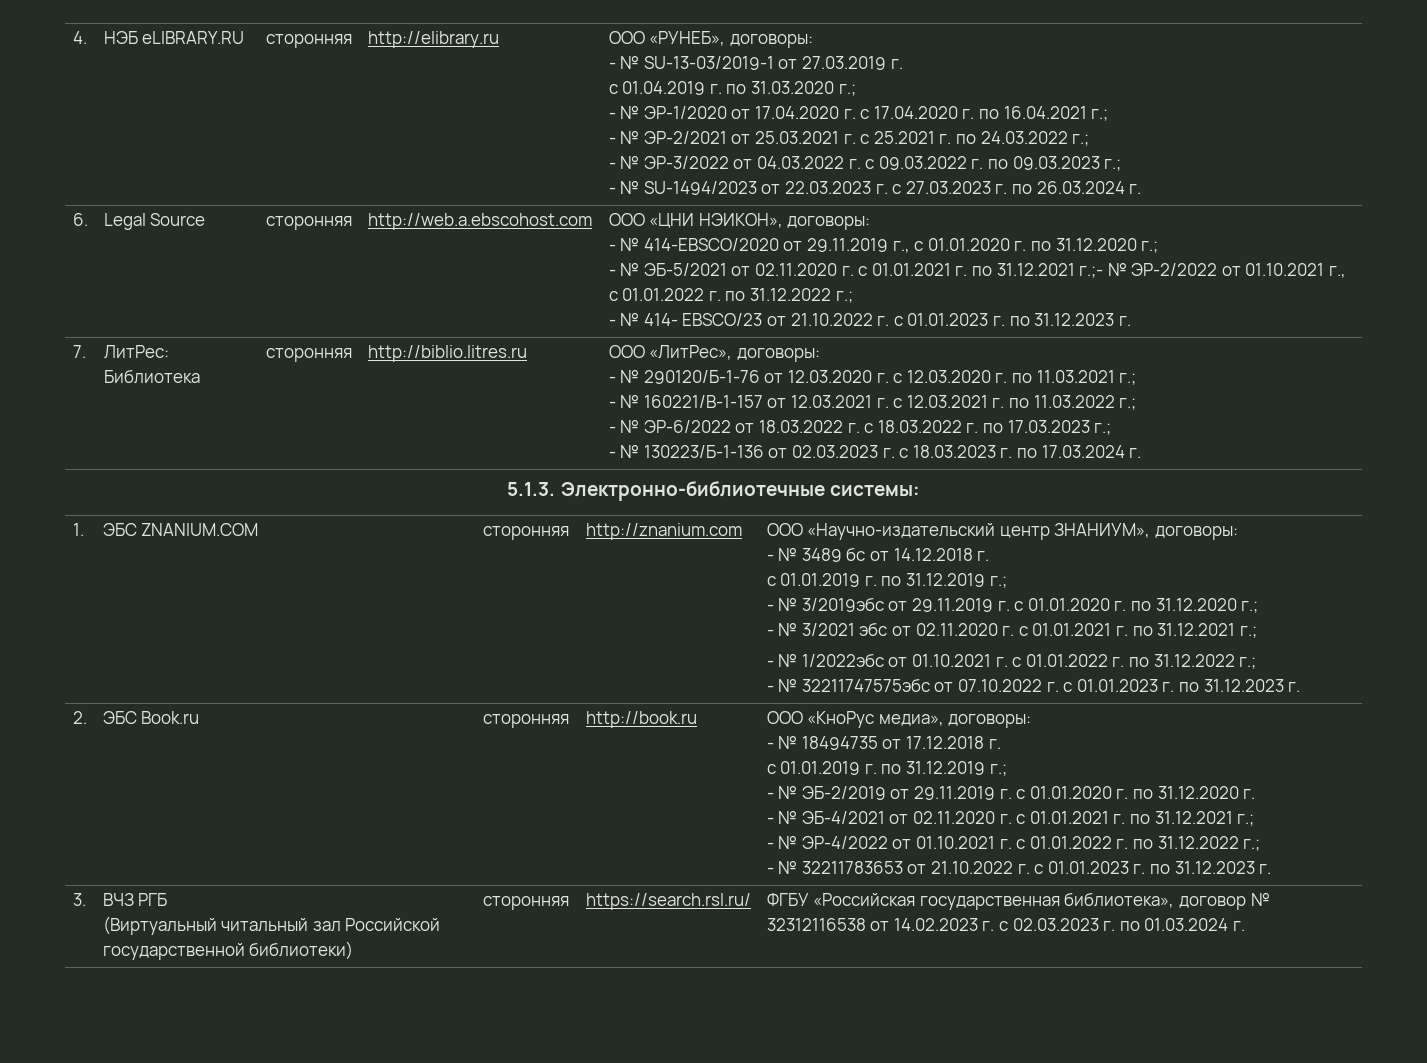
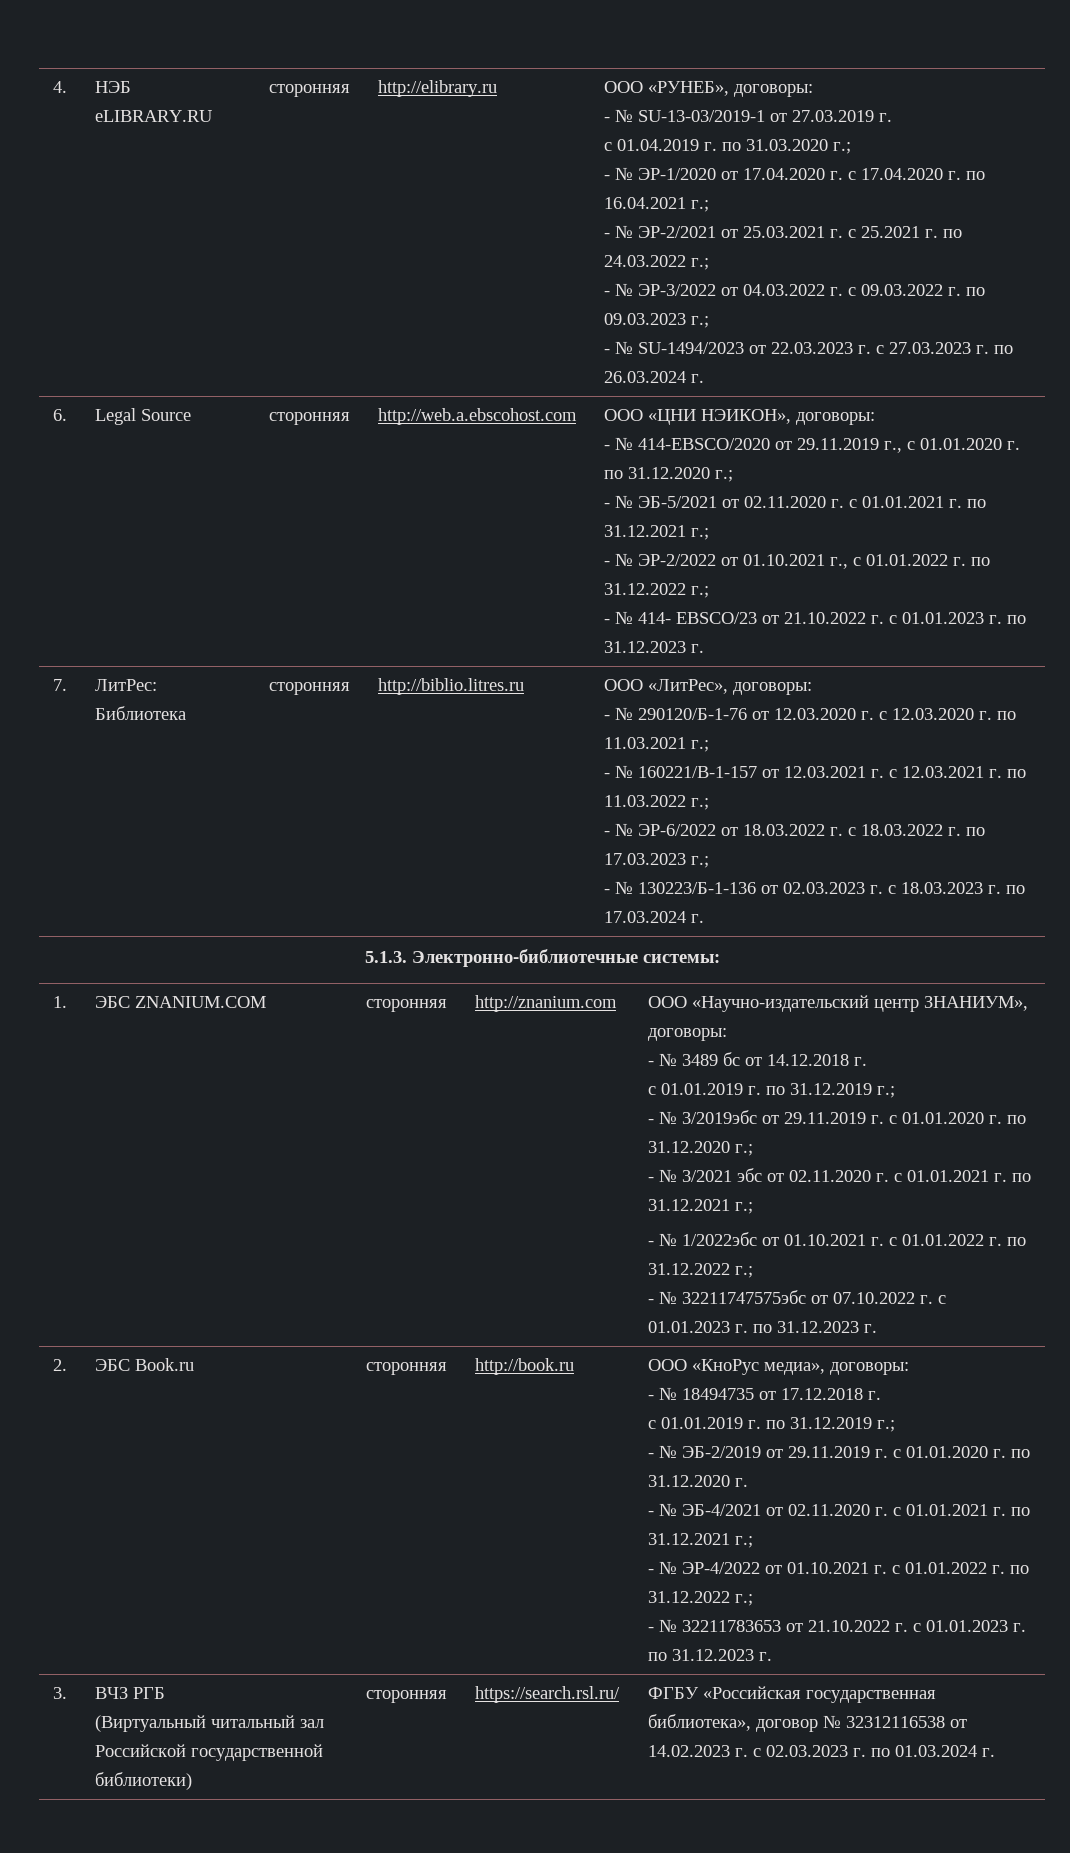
- - № ЭБ-5/2021 от 02.11.2020 г. с 01.01.2021 г. по 31.12.2021 г.;- № ЭР-2/2022 от 01.10.2021 г., с 01.01.2022 г. по 31.12.2022 г.;
+ - № ЭБ-5/2021 от 02.11.2020 г. с 01.01.2021 г. по 31.12.2021 г.;
+ - № ЭР-2/2022 от 01.10.2021 г., с 01.01.2022 г. по 31.12.2022 г.;

